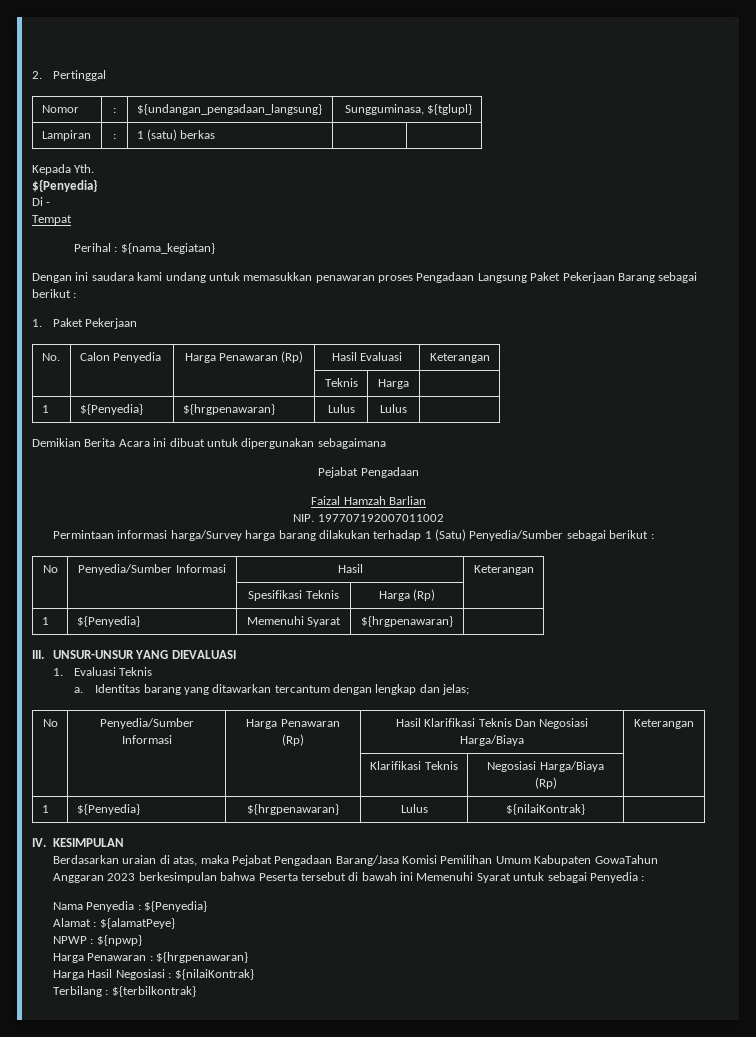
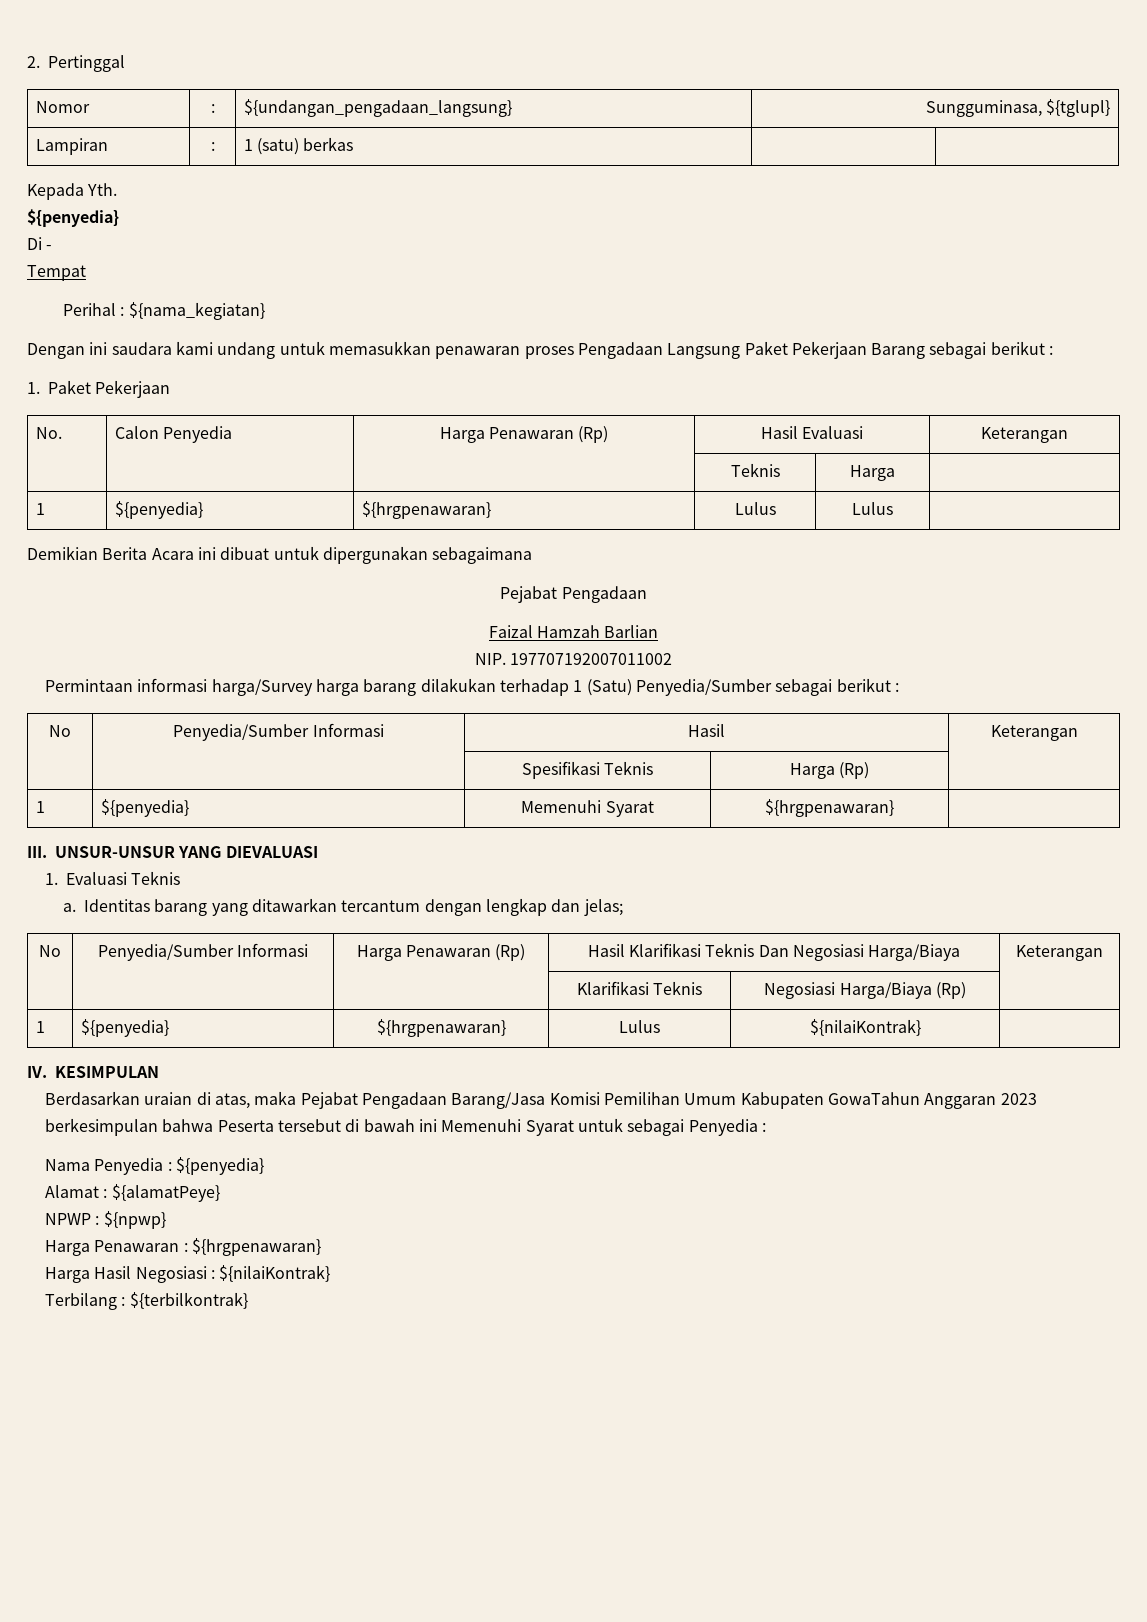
  Kepada Yth.
- ${Penyedia}
+ ${penyedia}
- 1 | ${Penyedia} | ${hrgpenawaran} | Lulus | Lulus |
+ 1 | ${penyedia} | ${hrgpenawaran} | Lulus | Lulus |
- 1 | ${Penyedia} | Memenuhi Syarat | ${hrgpenawaran} |
+ 1 | ${penyedia} | Memenuhi Syarat | ${hrgpenawaran} |
- 1 | ${Penyedia} | ${hrgpenawaran} | Lulus | ${nilaiKontrak} |
+ 1 | ${penyedia} | ${hrgpenawaran} | Lulus | ${nilaiKontrak} |
- Nama Penyedia : ${Penyedia}
+ Nama Penyedia : ${penyedia}

